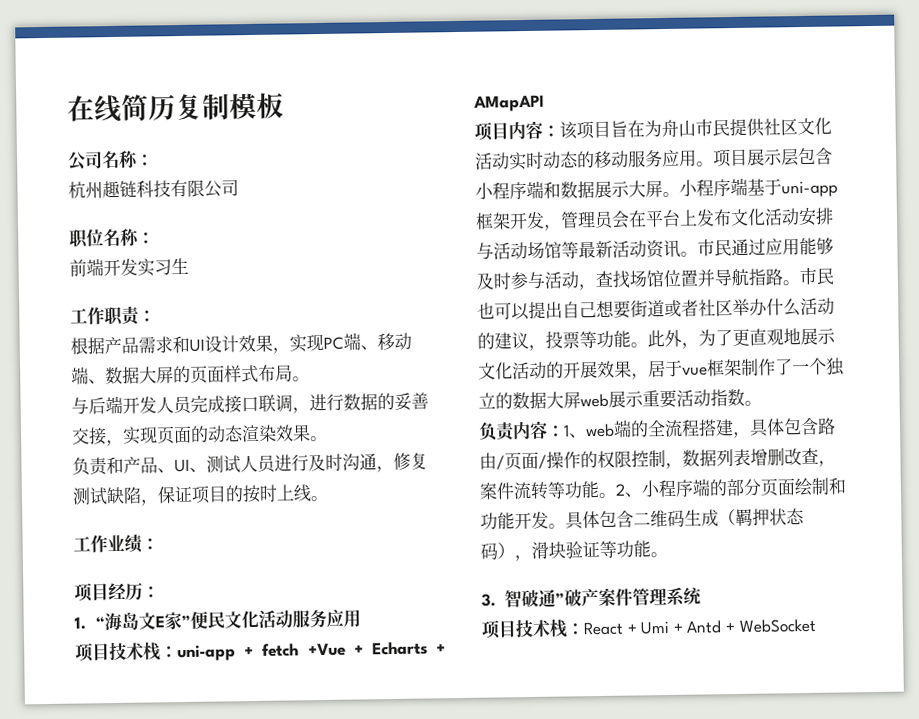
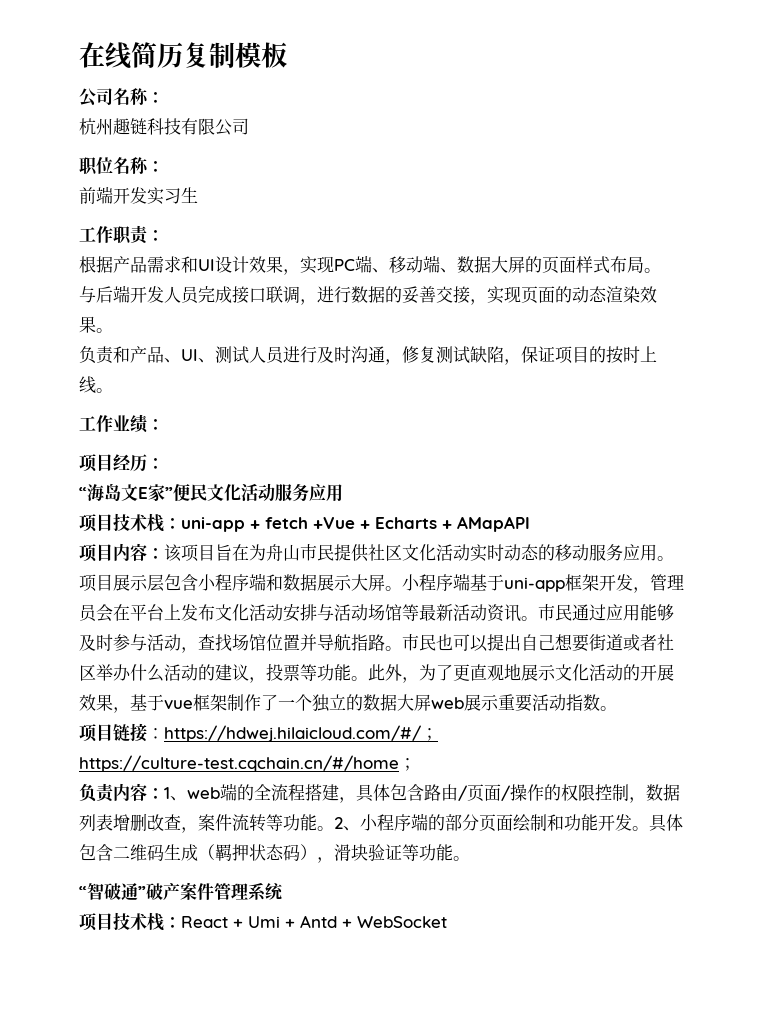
- 1. “海岛文E家”便民文化活动服务应用
+ “海岛文E家”便民文化活动服务应用
- 此外，为了更直观地展示文化活动的开展效果，居于vue框架制作了一个独立的数据大屏web展示重要活动指数。
+ 此外，为了更直观地展示文化活动的开展效果，基于vue框架制作了一个独立的数据大屏web展示重要活动指数。
+ 项目链接：https://hdwej.hilaicloud.com/#/；https://culture-test.cqchain.cn/#/home；
- 3.智破通”破产案件管理系统
+ “智破通”破产案件管理系统

